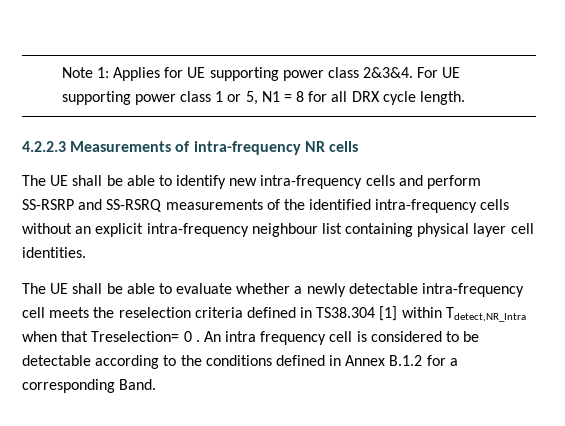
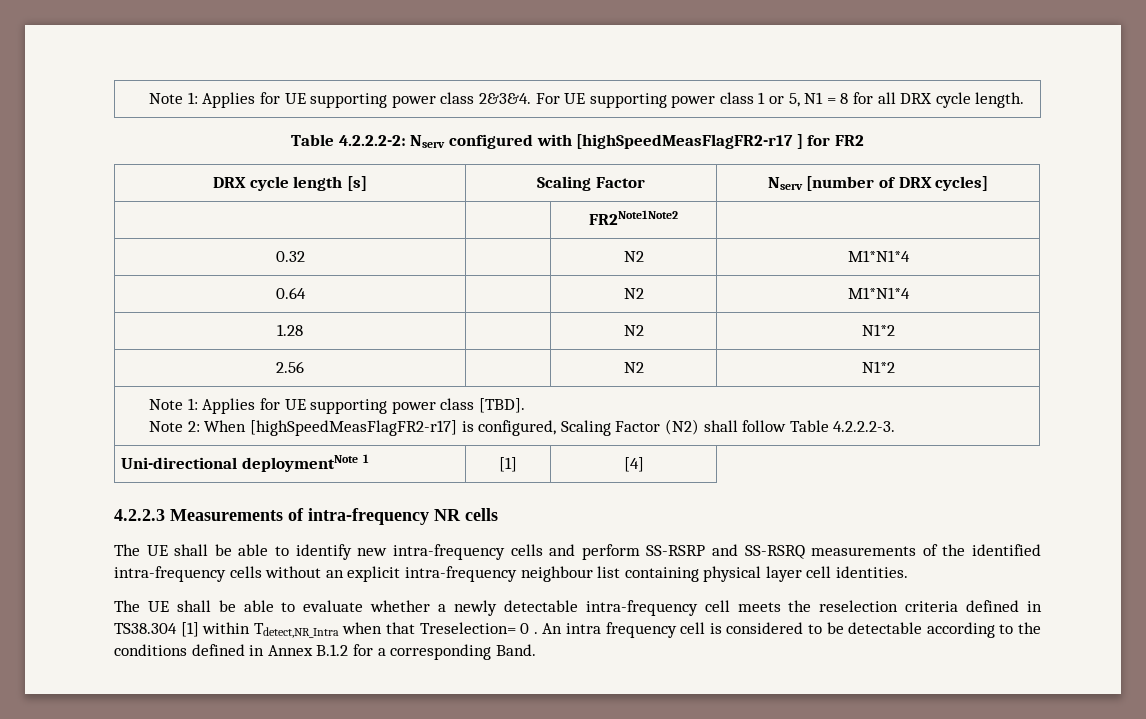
+ Table 4.2.2.2-2: Nserv configured with [highSpeedMeasFlagFR2-r17 ] for FR2
+ DRX cycle length [s] | Scaling Factor | Nserv [number of DRX cycles]
+ | | FR2Note1Note2 |
+ 0.32 | | N2 | M1*N1*4
+ 0.64 | | N2 | M1*N1*4
+ 1.28 | | N2 | N1*2
+ 2.56 | | N2 | N1*2
+ Note 1: Applies for UE supporting power class [TBD].
+ Note 2: When [highSpeedMeasFlagFR2-r17] is configured, Scaling Factor (N2) shall follow Table 4.2.2.2-3.
+ Uni-directional deploymentNote 1 | [1] | [4]

